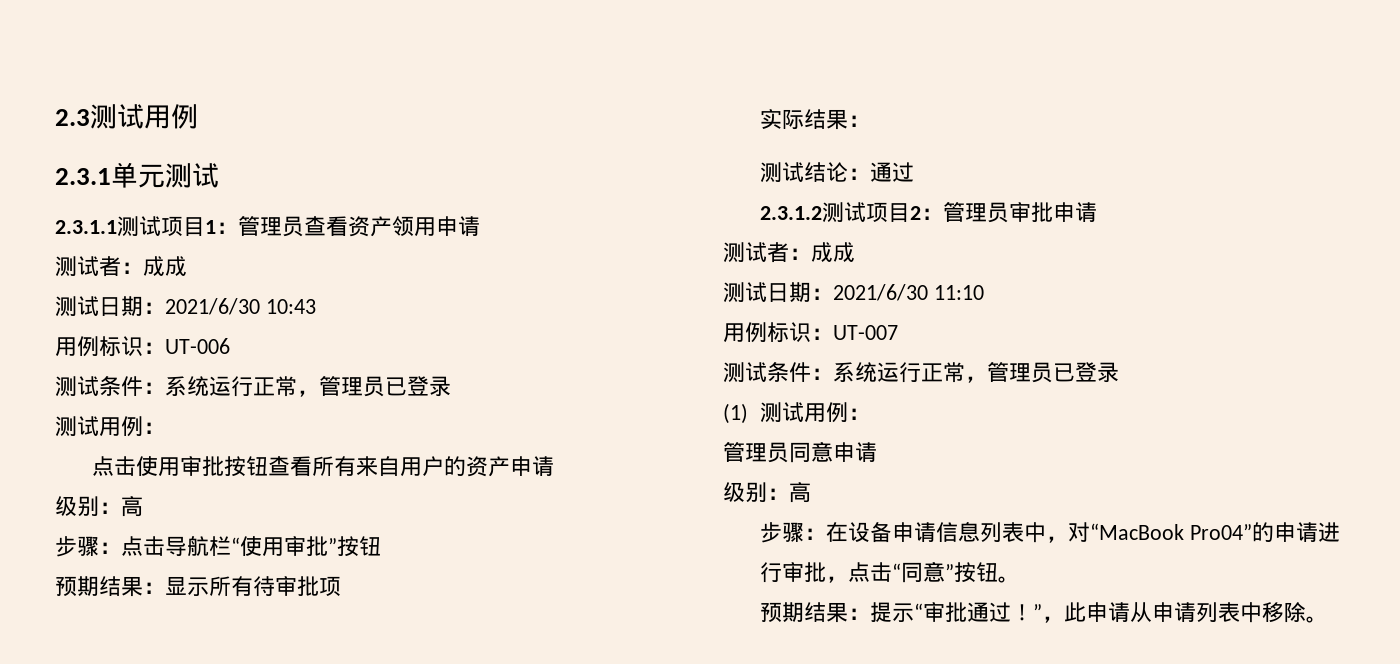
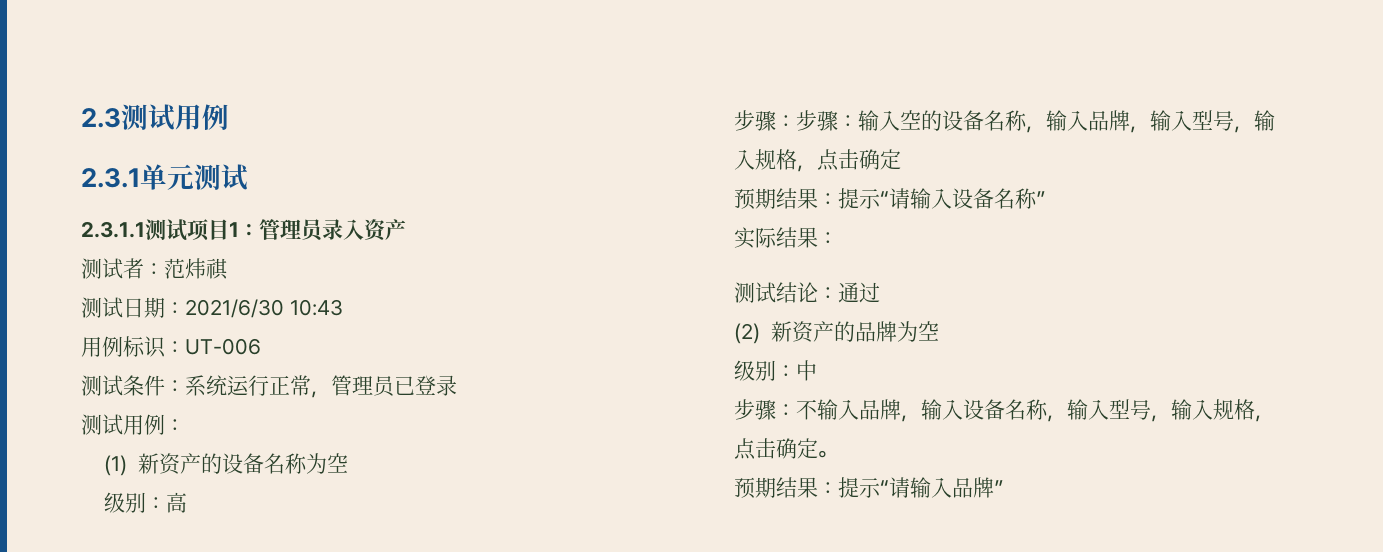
- 2.3.1.1测试项目1：管理员查看资产领用申请
- 测试者：成成
+ 2.3.1.1测试项目1：管理员录入资产
+ 测试者：范炜祺
- 点击使用审批按钮查看所有来自用户的资产申请
+ (1)新资产的设备名称为空
  级别：高
- 步骤：点击导航栏“使用审批”按钮
- 预期结果：显示所有待审批项
+ 步骤：步骤：输入空的设备名称，输入品牌，输入型号，输入规格，点击确定
+ 预期结果：提示“请输入设备名称”
- 2.3.1.2测试项目2：管理员审批申请
- 测试者：成成
- 测试日期：2021/6/30 11:10
- 用例标识：UT-007
- 测试条件：系统运行正常，管理员已登录
- (1)测试用例：
- 管理员同意申请
- 级别：高
- 步骤：在设备申请信息列表中，对“MacBook Pro04”的申请进行审批，点击“同意”按钮。
+ (2)新资产的品牌为空
+ 级别：中
+ 步骤：不输入品牌，输入设备名称，输入型号，输入规格，点击确定。
- 预期结果：提示“审批通过！”，此申请从申请列表中移除。
+ 预期结果：提示“请输入品牌”

